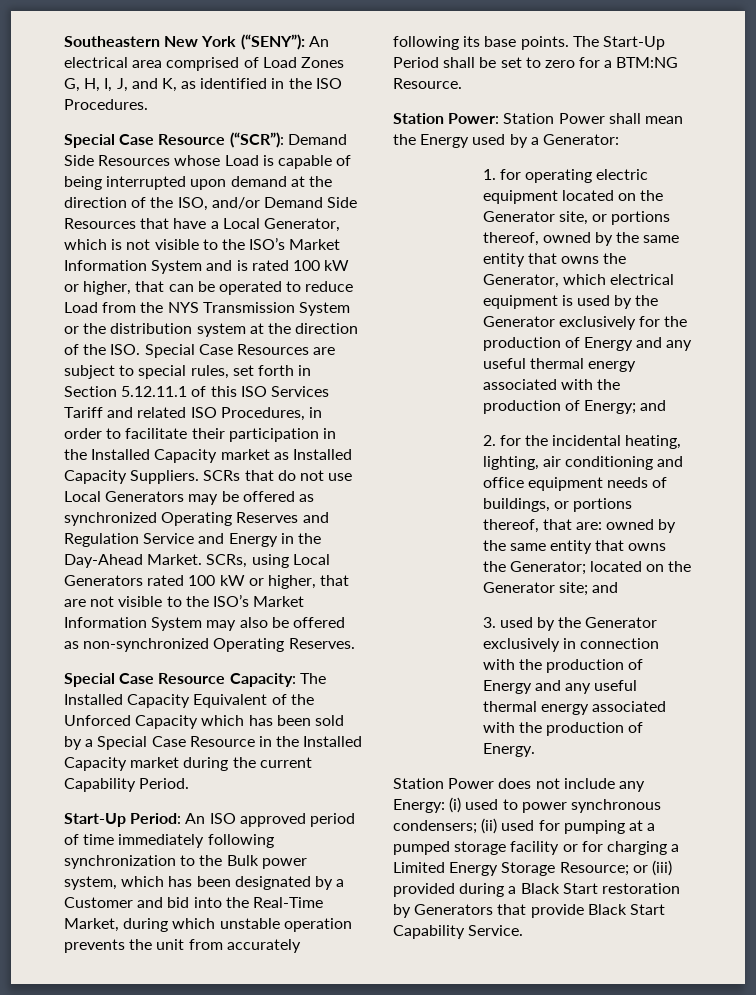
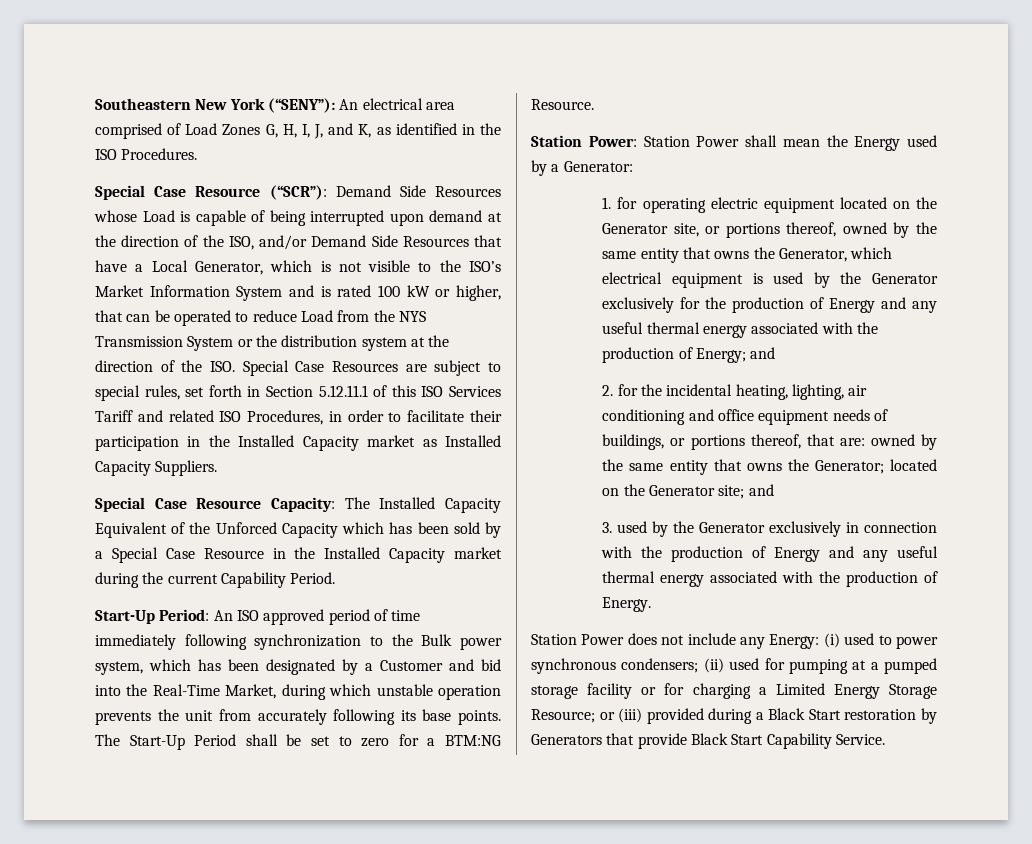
- SCRs that do not use Local Generators may be offered as synchronized Operating Reserves and Regulation Service and Energy in the Day-Ahead Market. SCRs, using Local Generators rated 100 kW or higher, that are not visible to the ISO’s Market Information System may also be offered as non-synchronized Operating Reserves.

